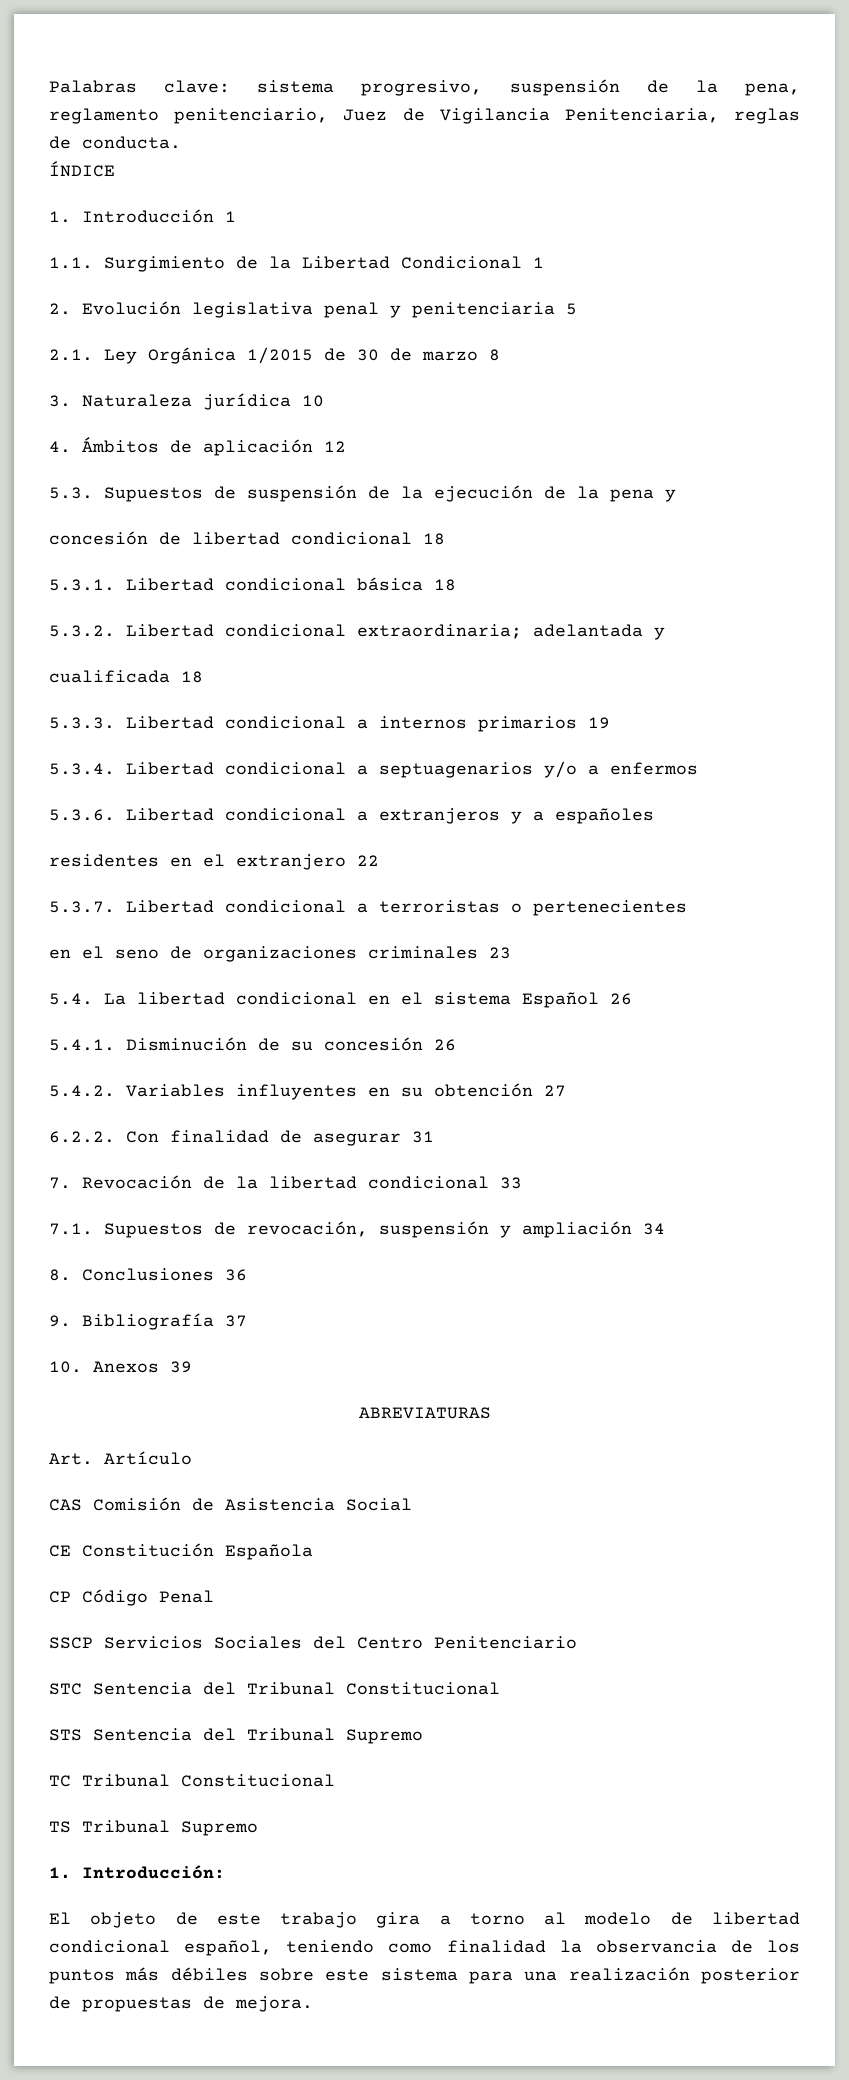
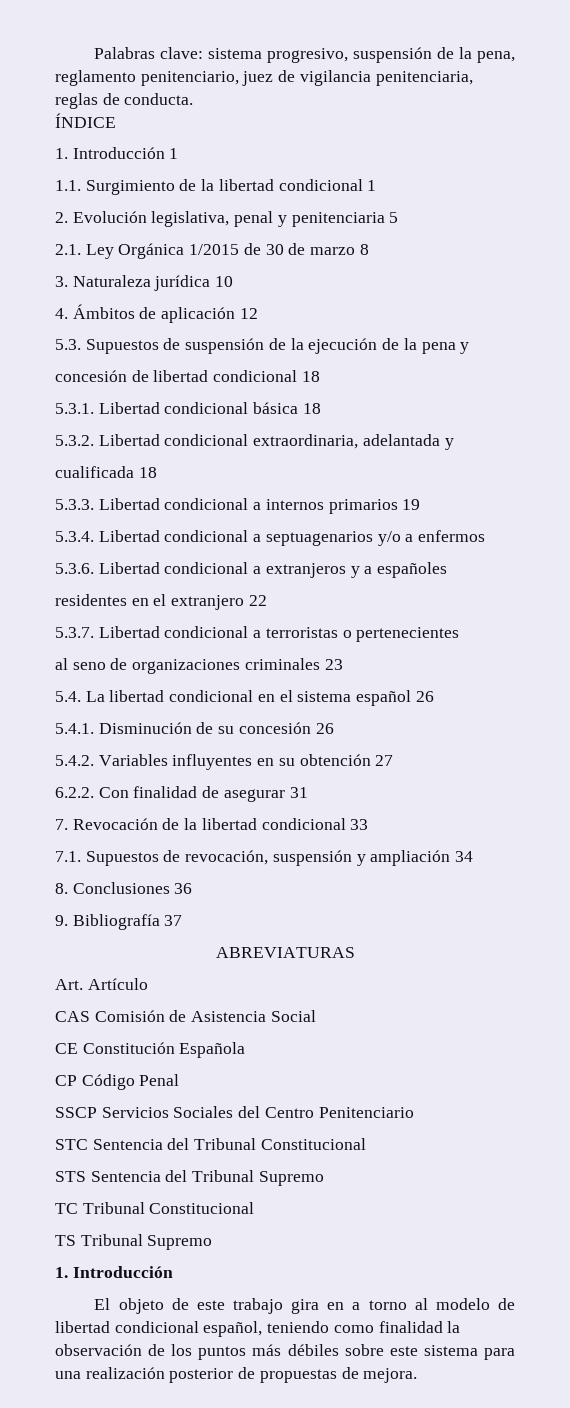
- Palabras clave: sistema progresivo, suspensión de la pena, reglamento penitenciario, Juez de Vigilancia Penitenciaria, reglas de conducta.
+ Palabras clave: sistema progresivo, suspensión de la pena, reglamento penitenciario, juez de vigilancia penitenciaria, reglas de conducta.
- 1.1. Surgimiento de la Libertad Condicional 1
+ 1.1. Surgimiento de la libertad condicional 1
- 2. Evolución legislativa penal y penitenciaria 5
+ 2. Evolución legislativa, penal y penitenciaria 5
- 5.3.2. Libertad condicional extraordinaria; adelantada y
+ 5.3.2. Libertad condicional extraordinaria, adelantada y
- en el seno de organizaciones criminales 23
+ al seno de organizaciones criminales 23
- 5.4. La libertad condicional en el sistema Español 26
+ 5.4. La libertad condicional en el sistema español 26
- 10. Anexos 39
  TS Tribunal Supremo
- 1. Introducción:
+ 1. Introducción
- El objeto de este trabajo gira a torno al modelo de libertad condicional español, teniendo como finalidad la observancia de los puntos más débiles sobre este sistema para una realización posterior de propuestas de mejora.
+ El objeto de este trabajo gira en a torno al modelo de libertad condicional español, teniendo como finalidad la observación de los puntos más débiles sobre este sistema para una realización posterior de propuestas de mejora.

